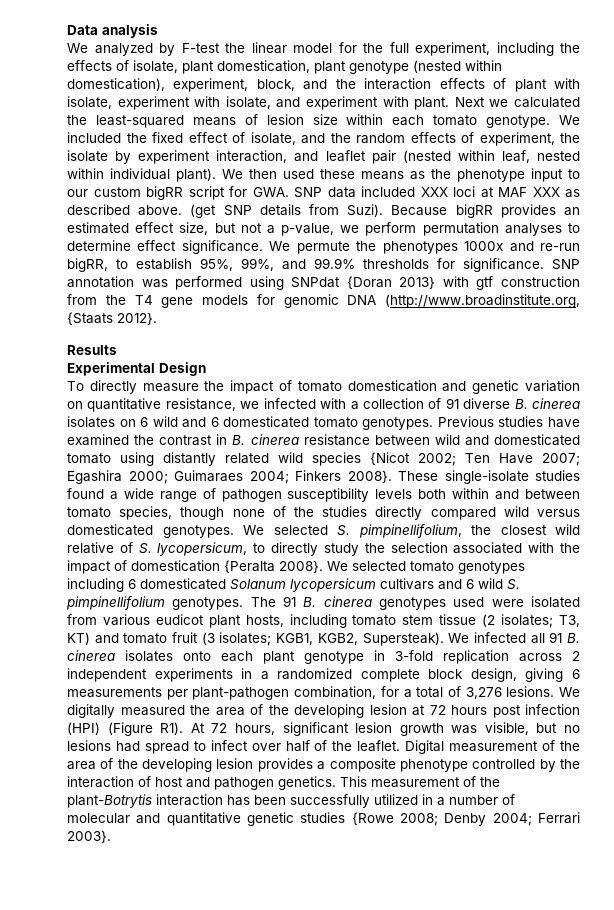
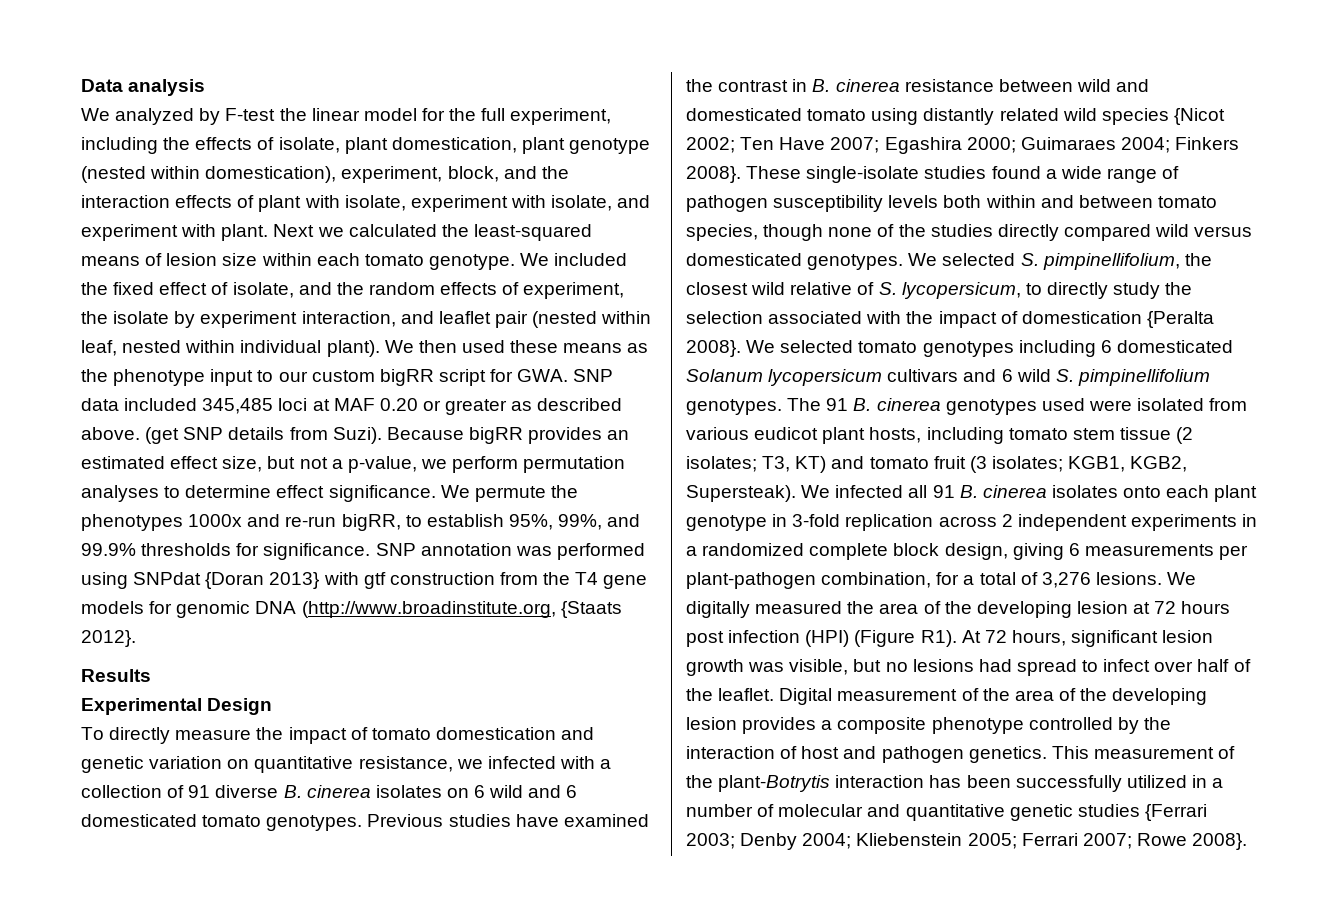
- We then used these means as the phenotype input to our custom bigRR script for GWA. SNP data included XXX loci at MAF XXX as described above.
+ We then used these means as the phenotype input to our custom bigRR script for GWA. SNP data included 345,485 loci at MAF 0.20 or greater as described above.
- This measurement of the plant-Botrytis interaction has been successfully utilized in a number of molecular and quantitative genetic studies {Rowe 2008; Denby 2004; Ferrari 2003}.
+ This measurement of the plant-Botrytis interaction has been successfully utilized in a number of molecular and quantitative genetic studies {Ferrari 2003; Denby 2004; Kliebenstein 2005; Ferrari 2007; Rowe 2008}.

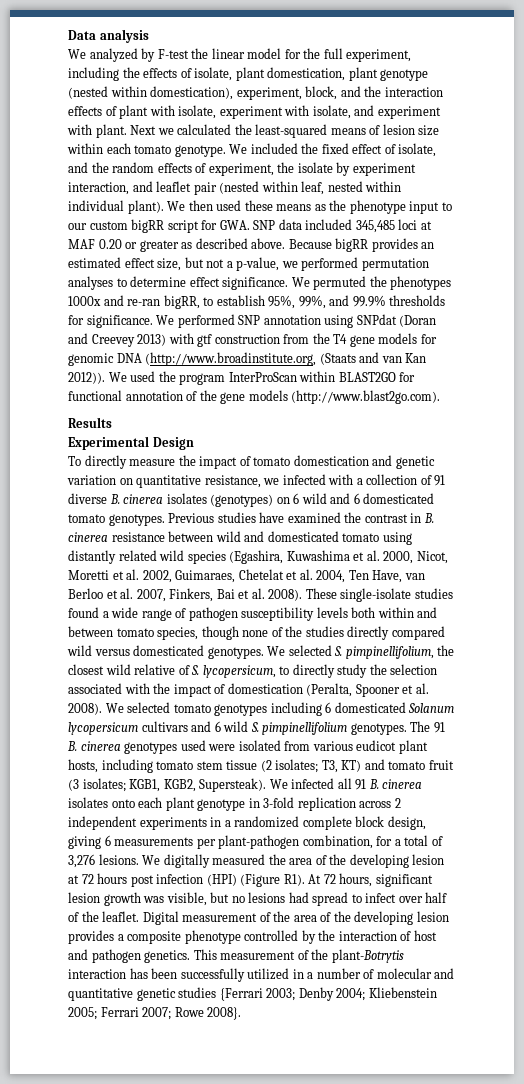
- (get SNP details from Suzi).
- Because bigRR provides an estimated effect size, but not a p-value, we perform permutation analyses to determine effect significance.
+ Because bigRR provides an estimated effect size, but not a p-value, we performed permutation analyses to determine effect significance.
- We permute the phenotypes 1000x and re-run bigRR, to establish 95%, 99%, and 99.9% thresholds for significance.
+ We permuted the phenotypes 1000x and re-ran bigRR, to establish 95%, 99%, and 99.9% thresholds for significance.
- SNP annotation was performed using SNPdat {Doran 2013} with gtf construction from the T4 gene models for genomic DNA (http://www.broadinstitute.org, {Staats 2012}.
+ We performed SNP annotation using SNPdat (Doran and Creevey 2013) with gtf construction from the T4 gene models for genomic DNA (http://www.broadinstitute.org, (Staats and van Kan 2012)). We used the program InterProScan within BLAST2GO for functional annotation of the gene models (http://www.blast2go.com).
- To directly measure the impact of tomato domestication and genetic variation on quantitative resistance, we infected with a collection of 91 diverse B. cinerea isolates on 6 wild and 6 domesticated tomato genotypes.
+ To directly measure the impact of tomato domestication and genetic variation on quantitative resistance, we infected with a collection of 91 diverse B. cinerea isolates (genotypes) on 6 wild and 6 domesticated tomato genotypes.
- Previous studies have examined the contrast in B. cinerea resistance between wild and domesticated tomato using distantly related wild species {Nicot 2002; Ten Have 2007; Egashira 2000; Guimaraes 2004; Finkers 2008}.
+ Previous studies have examined the contrast in B. cinerea resistance between wild and domesticated tomato using distantly related wild species (Egashira, Kuwashima et al. 2000, Nicot, Moretti et al. 2002, Guimaraes, Chetelat et al. 2004, Ten Have, van Berloo et al. 2007, Finkers, Bai et al. 2008).
- We selected S. pimpinellifolium, the closest wild relative of S. lycopersicum, to directly study the selection associated with the impact of domestication {Peralta 2008}.
+ We selected S. pimpinellifolium, the closest wild relative of S. lycopersicum, to directly study the selection associated with the impact of domestication (Peralta, Spooner et al. 2008).

